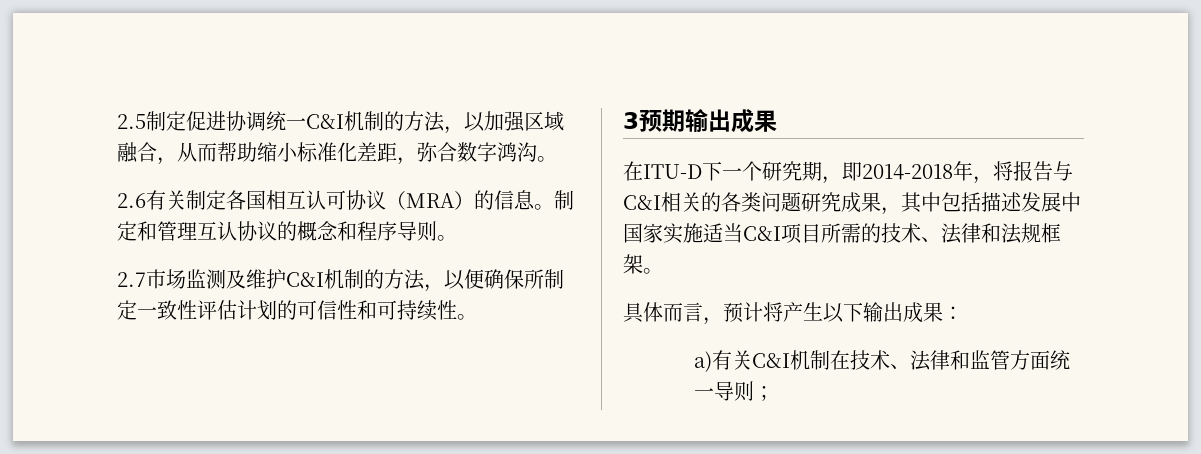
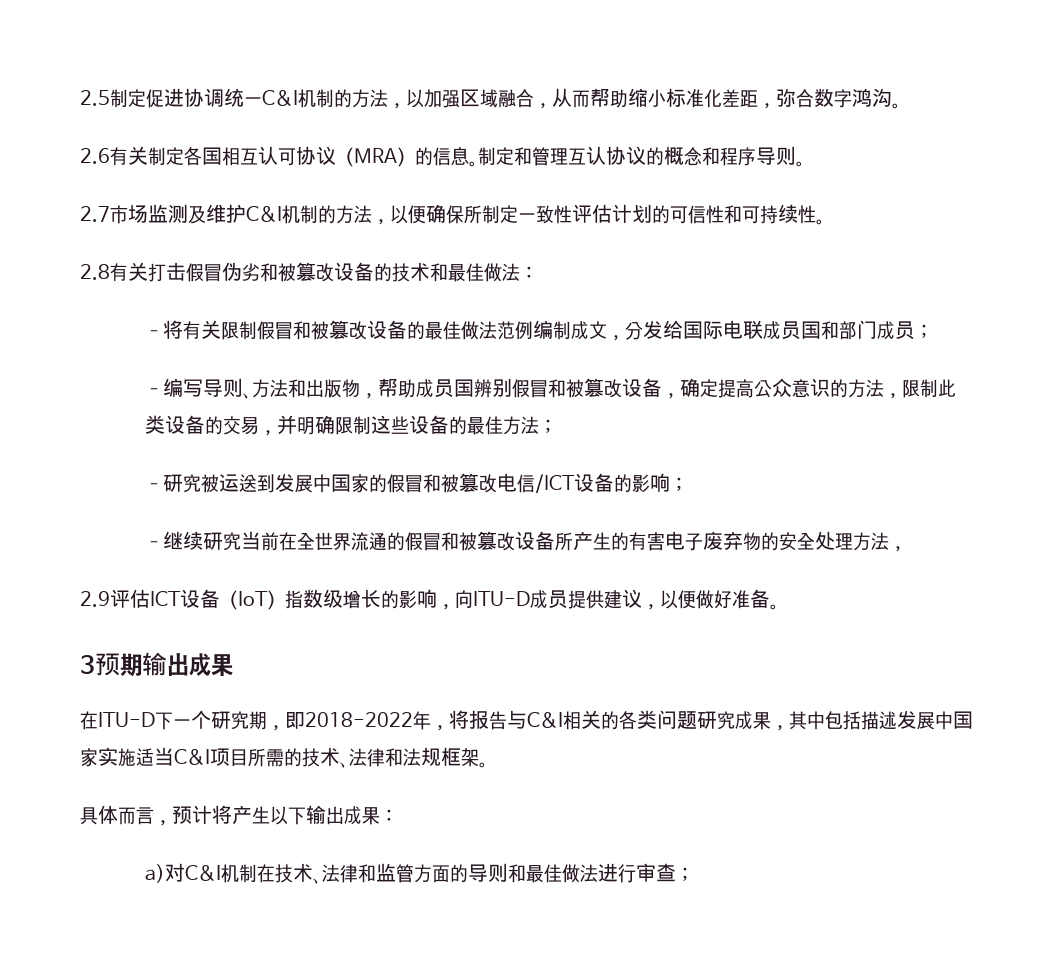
+ 2.8有关打击假冒伪劣和被篡改设备的技术和最佳做法：
+ –将有关限制假冒和被篡改设备的最佳做法范例编制成文，分发给国际电联成员国和部门成员；
+ –编写导则、方法和出版物，帮助成员国辨别假冒和被篡改设备，确定提高公众意识的方法，限制此类设备的交易，并明确限制这些设备的最佳方法；
+ –研究被运送到发展中国家的假冒和被篡改电信/ICT设备的影响；
+ –继续研究当前在全世界流通的假冒和被篡改设备所产生的有害电子废弃物的安全处理方法，
+ 2.9评估ICT设备（IoT）指数级增长的影响，向ITU-D成员提供建议，以便做好准备。
- 在ITU-D下一个研究期，即2014-2018年，将报告与C&I相关的各类问题研究成果，其中包括描述发展中国家实施适当C&I项目所需的技术、法律和法规框架。
+ 在ITU-D下一个研究期，即2018-2022年，将报告与C&I相关的各类问题研究成果，其中包括描述发展中国家实施适当C&I项目所需的技术、法律和法规框架。
- a)有关C&I机制在技术、法律和监管方面统一导则；
+ a)对C&I机制在技术、法律和监管方面的导则和最佳做法进行审查；

